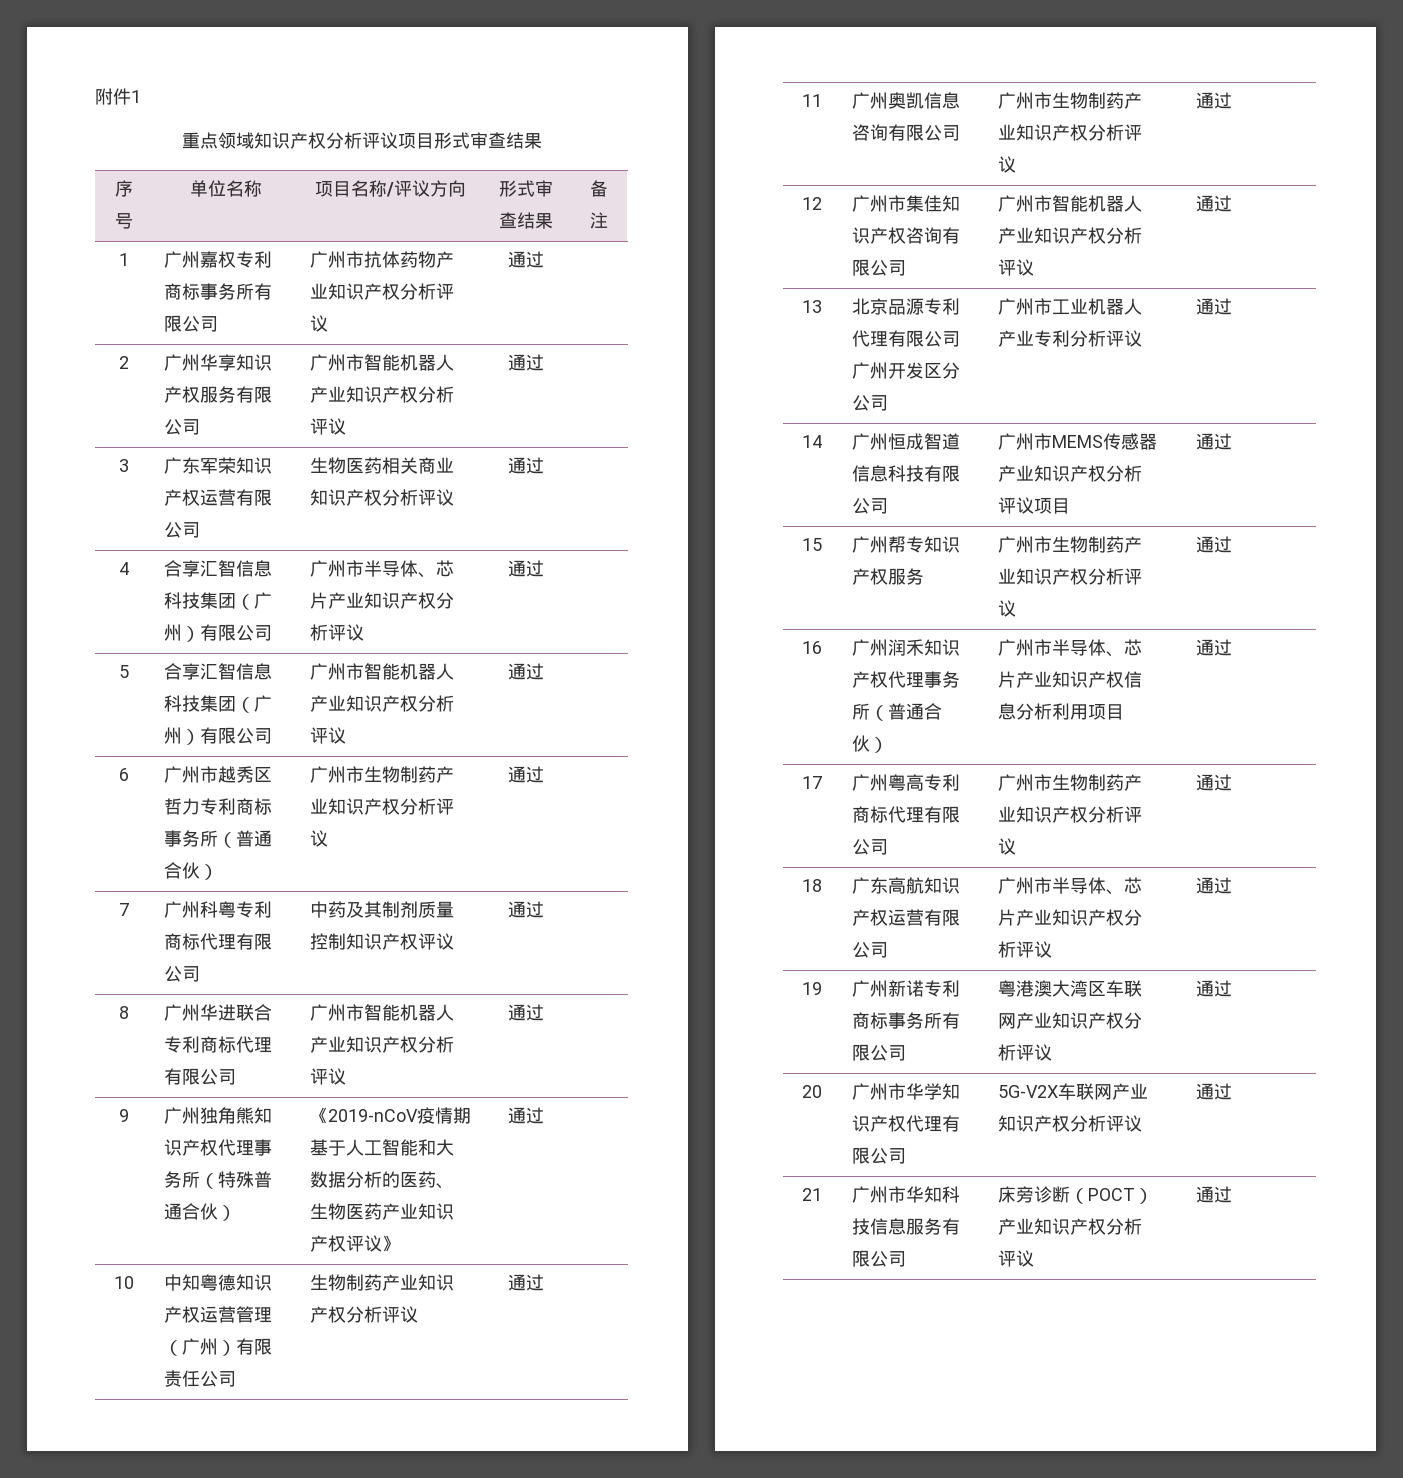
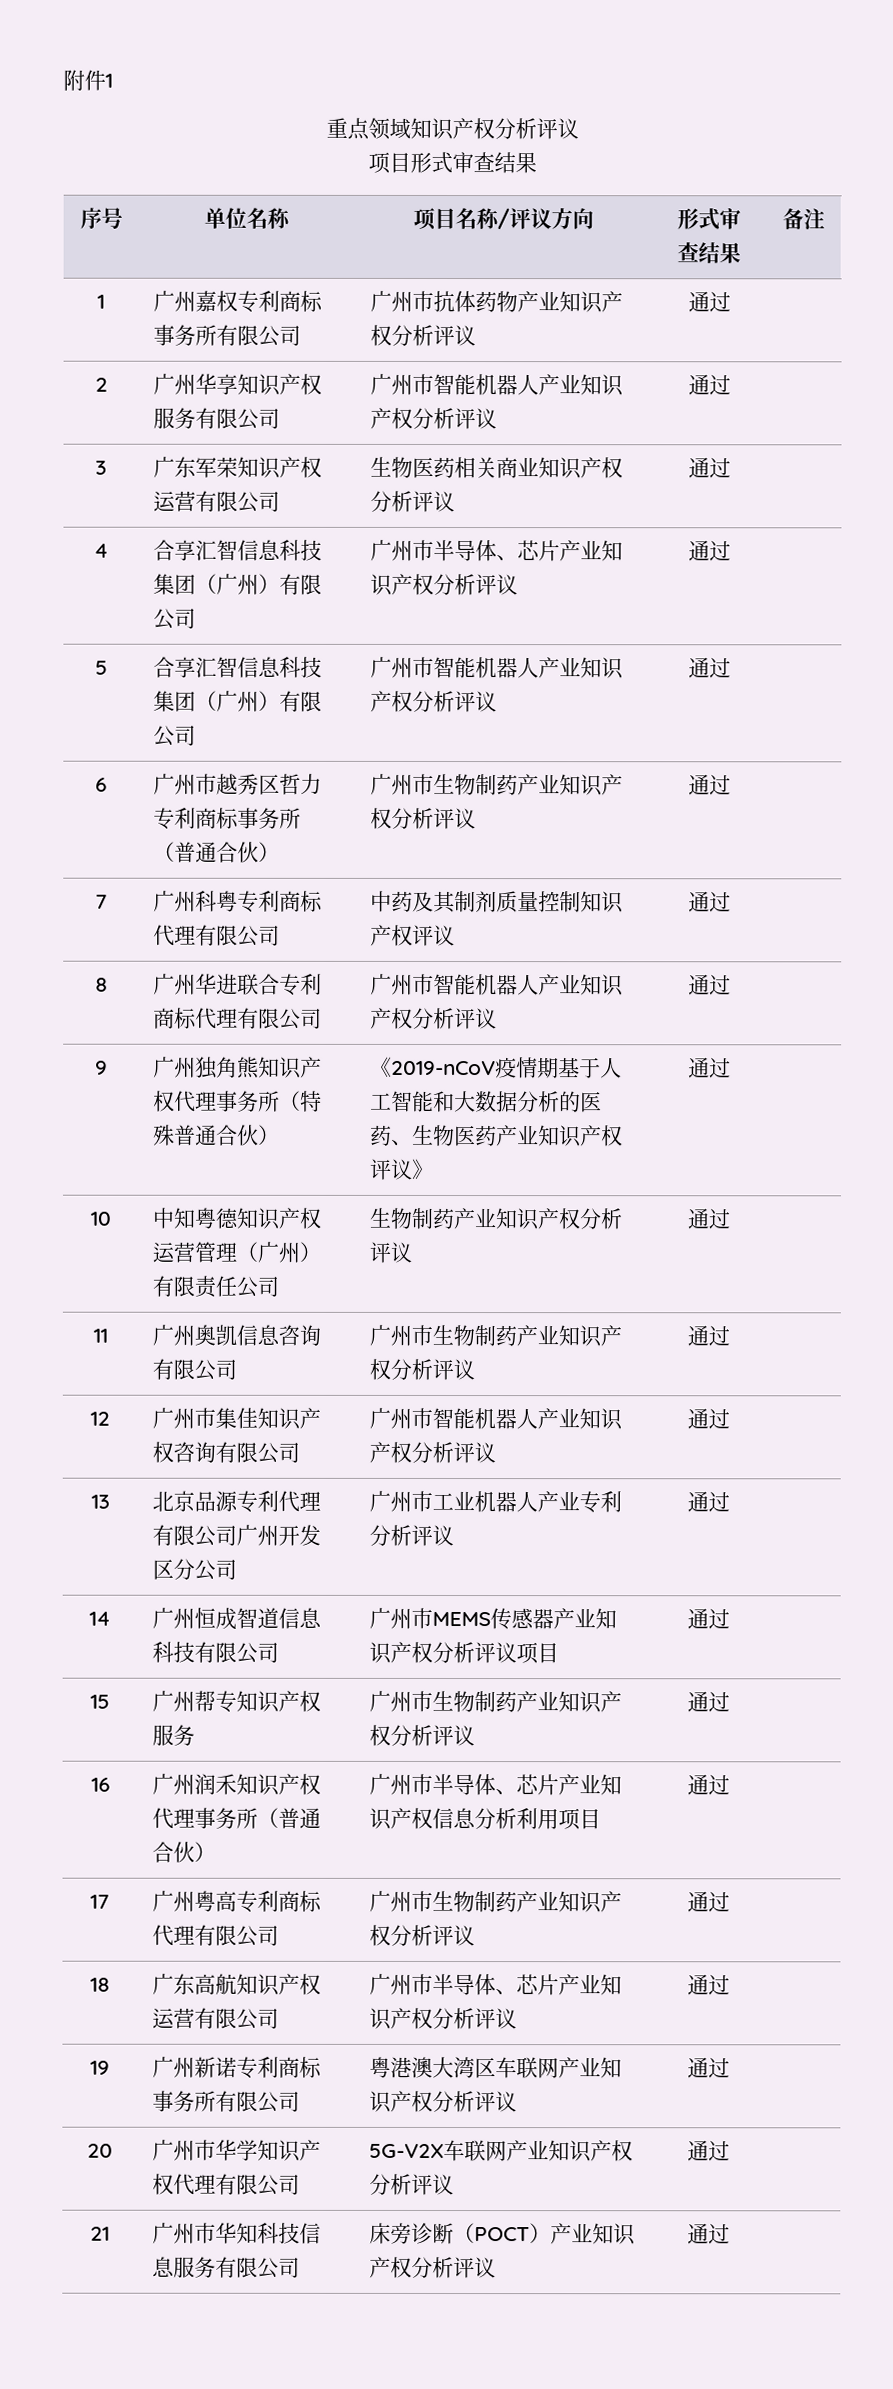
- 重点领域知识产权分析评议项目形式审查结果
+ 重点领域知识产权分析评议
+ 项目形式审查结果

